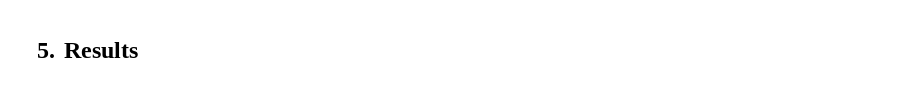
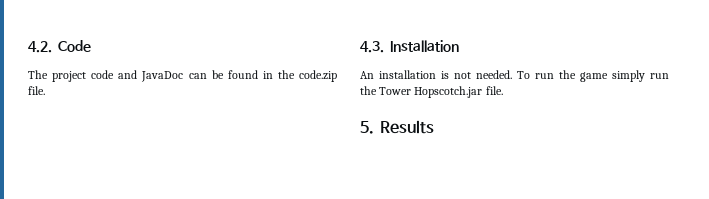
+ 4.2. Code
+ The project code and JavaDoc can be found in the code.zip file.
+ 4.3. Installation
+ An installation is not needed. To run the game simply run the Tower Hopscotch.jar file.

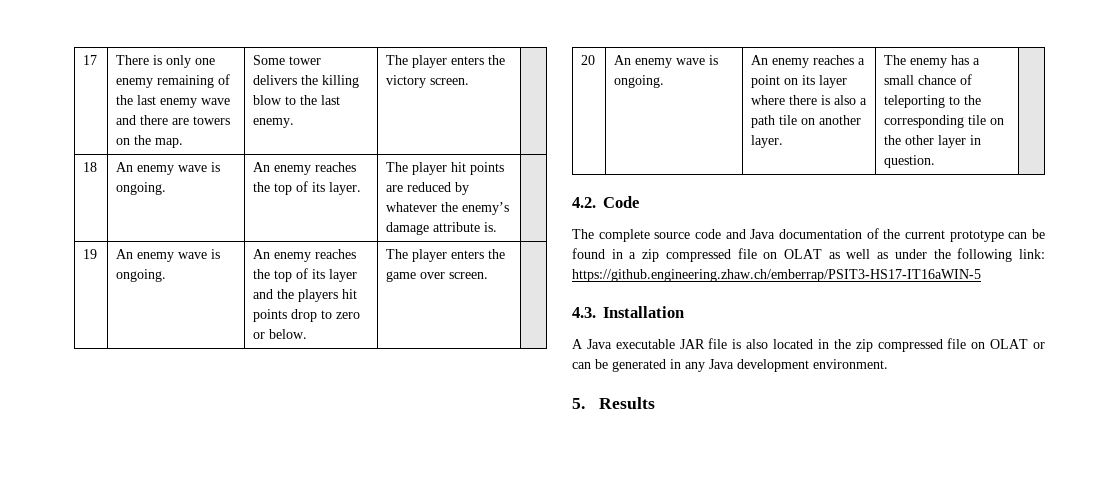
+ 17 | There is only one enemy remaining of the last enemy wave and there are towers on the map. | Some tower delivers the killing blow to the last enemy. | The player enters the victory screen. |
+ 18 | An enemy wave is ongoing. | An enemy reaches the top of its layer. | The player hit points are reduced by whatever the enemy’s damage attribute is. |
+ 19 | An enemy wave is ongoing. | An enemy reaches the top of its layer and the players hit points drop to zero or below. | The player enters the game over screen. |
+ 20 | An enemy wave is ongoing. | An enemy reaches a point on its layer where there is also a path tile on another layer. | The enemy has a small chance of teleporting to the corresponding tile on the other layer in question. |
  4.2. Code
- The project code and JavaDoc can be found in the code.zip file.
+ The complete source code and Java documentation of the current prototype can be found in a zip compressed file on OLAT as well as under the following link: https://github.engineering.zhaw.ch/emberrap/PSIT3-HS17-IT16aWIN-5
  4.3. Installation
- An installation is not needed. To run the game simply run the Tower Hopscotch.jar file.
+ A Java executable JAR file is also located in the zip compressed file on OLAT or can be generated in any Java development environment.

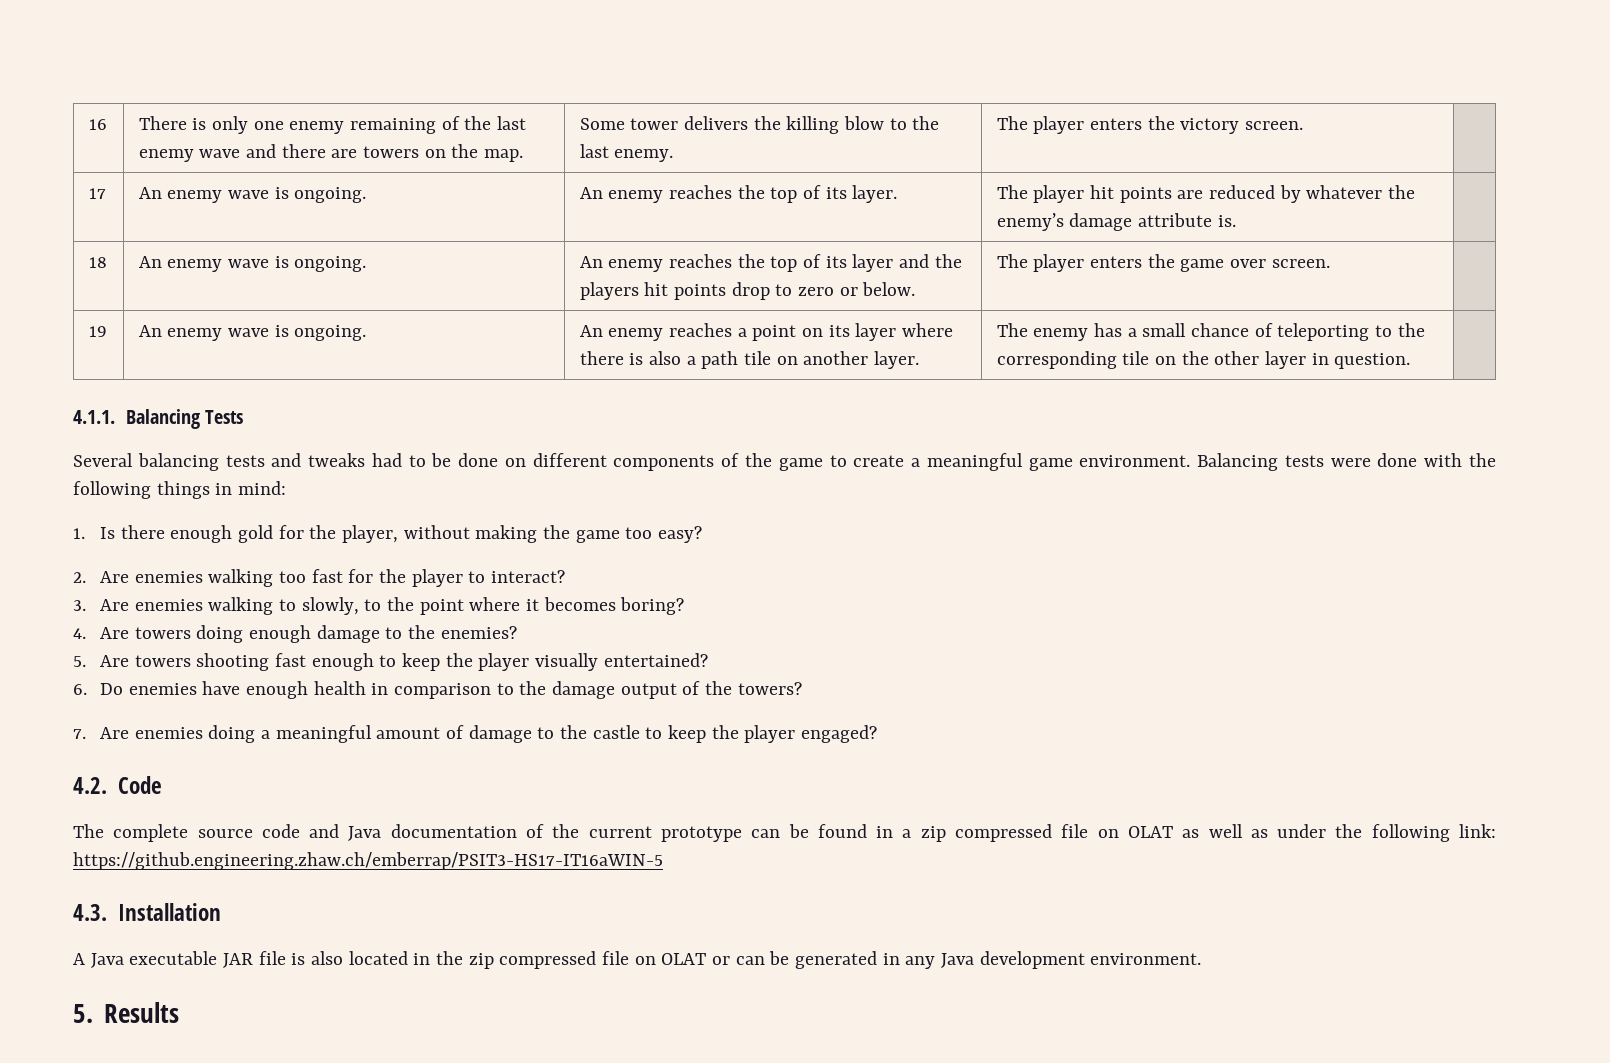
- 17 | There is only one enemy remaining of the last enemy wave and there are towers on the map. | Some tower delivers the killing blow to the last enemy. | The player enters the victory screen. |
+ 16 | There is only one enemy remaining of the last enemy wave and there are towers on the map. | Some tower delivers the killing blow to the last enemy. | The player enters the victory screen. |
- 18 | An enemy wave is ongoing. | An enemy reaches the top of its layer. | The player hit points are reduced by whatever the enemy’s damage attribute is. |
+ 17 | An enemy wave is ongoing. | An enemy reaches the top of its layer. | The player hit points are reduced by whatever the enemy’s damage attribute is. |
- 19 | An enemy wave is ongoing. | An enemy reaches the top of its layer and the players hit points drop to zero or below. | The player enters the game over screen. |
+ 18 | An enemy wave is ongoing. | An enemy reaches the top of its layer and the players hit points drop to zero or below. | The player enters the game over screen. |
- 20
+ 19
+ 4.1.1. Balancing Tests
+ Several balancing tests and tweaks had to be done on different components of the game to create a meaningful game environment. Balancing tests were done with the following things in mind:
+ 1. Is there enough gold for the player, without making the game too easy?
+ 2. Are enemies walking too fast for the player to interact?
+ 3. Are enemies walking to slowly, to the point where it becomes boring?
+ 4. Are towers doing enough damage to the enemies?
+ 5. Are towers shooting fast enough to keep the player visually entertained?
+ 6. Do enemies have enough health in comparison to the damage output of the towers?
+ 7. Are enemies doing a meaningful amount of damage to the castle to keep the player engaged?

